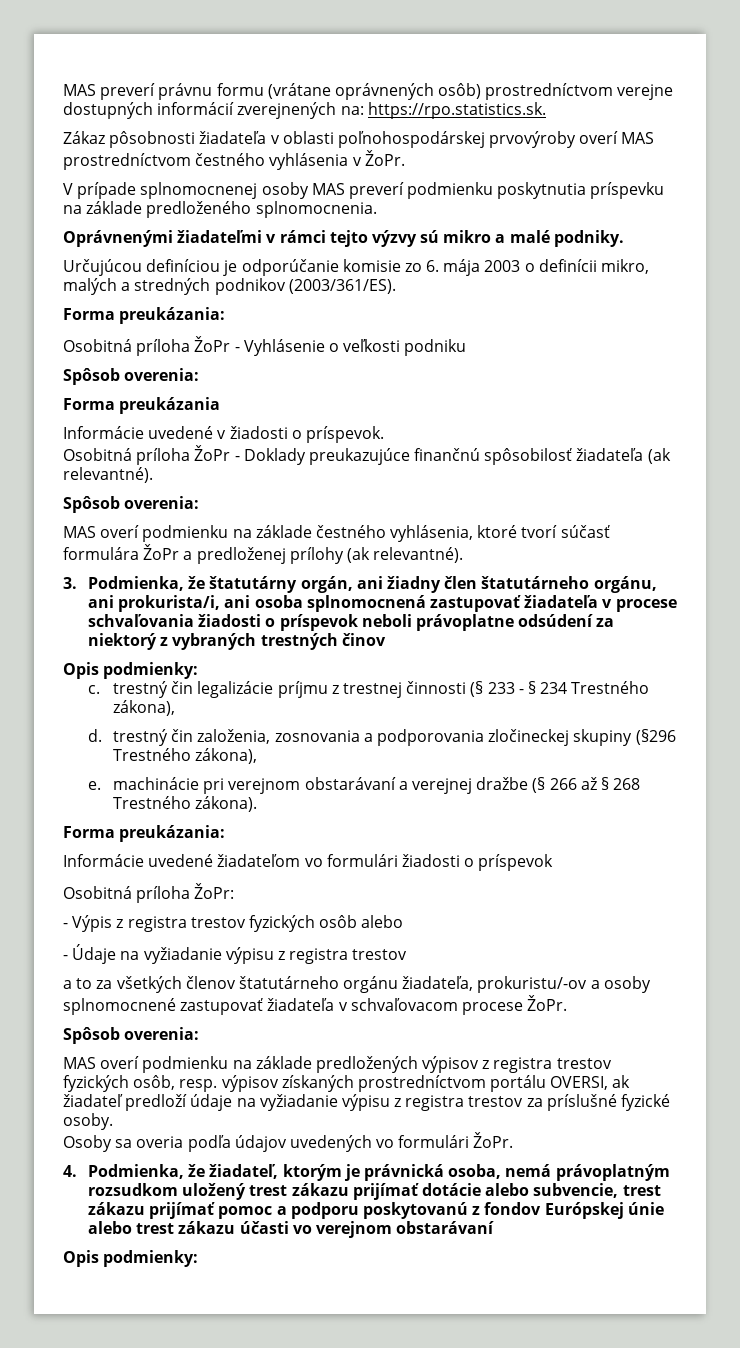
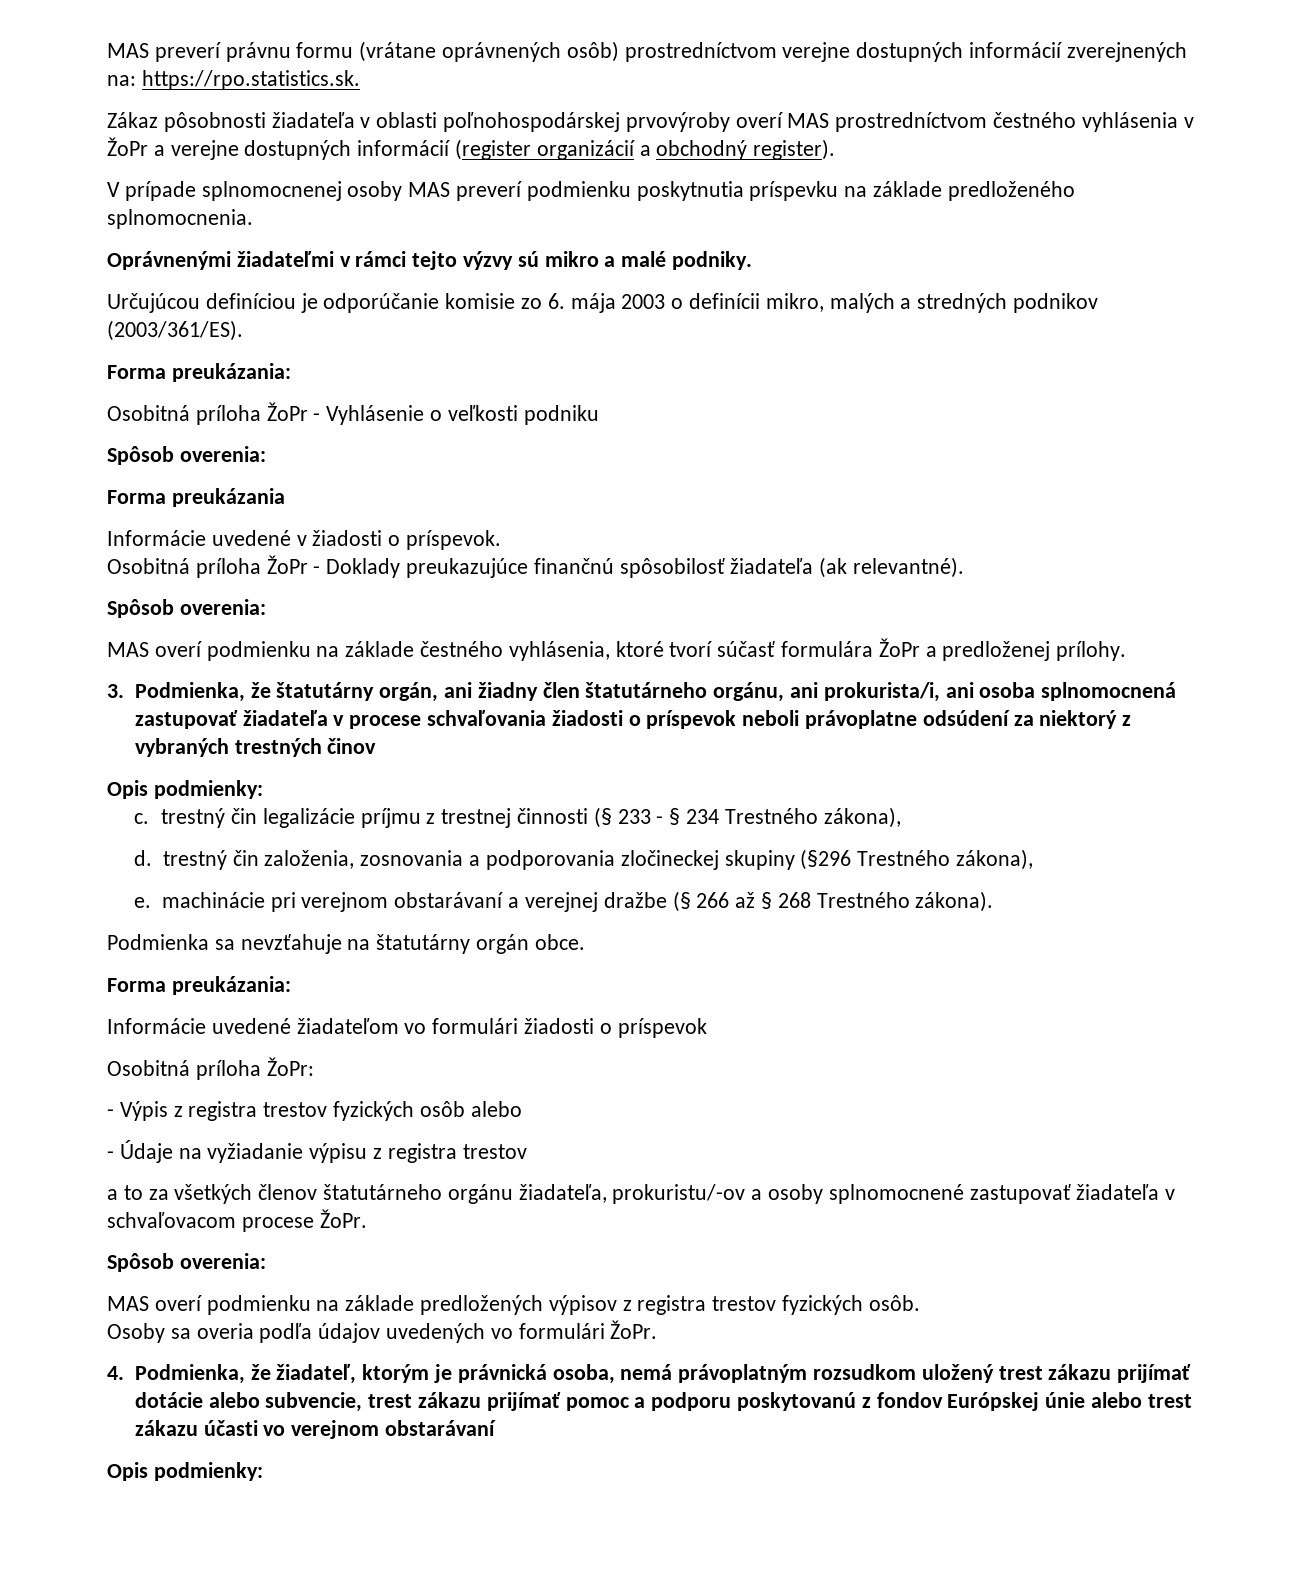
- Zákaz pôsobnosti žiadateľa v oblasti poľnohospodárskej prvovýroby overí MAS prostredníctvom čestného vyhlásenia v ŽoPr.
+ Zákaz pôsobnosti žiadateľa v oblasti poľnohospodárskej prvovýroby overí MAS prostredníctvom čestného vyhlásenia v ŽoPr a verejne dostupných informácií (register organizácií a obchodný register).
- MAS overí podmienku na základe čestného vyhlásenia, ktoré tvorí súčasť formulára ŽoPr a predloženej prílohy (ak relevantné).
+ MAS overí podmienku na základe čestného vyhlásenia, ktoré tvorí súčasť formulára ŽoPr a predloženej prílohy.
+ Podmienka sa nevzťahuje na štatutárny orgán obce.
- MAS overí podmienku na základe predložených výpisov z registra trestov fyzických osôb, resp. výpisov získaných prostredníctvom portálu OVERSI, ak žiadateľ predloží údaje na vyžiadanie výpisu z registra trestov za príslušné fyzické osoby.
+ MAS overí podmienku na základe predložených výpisov z registra trestov fyzických osôb.

